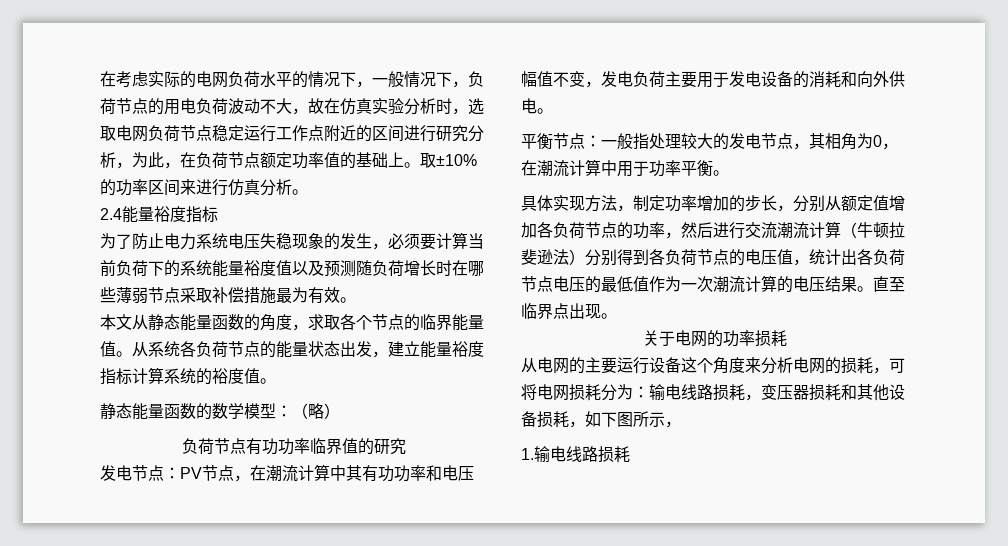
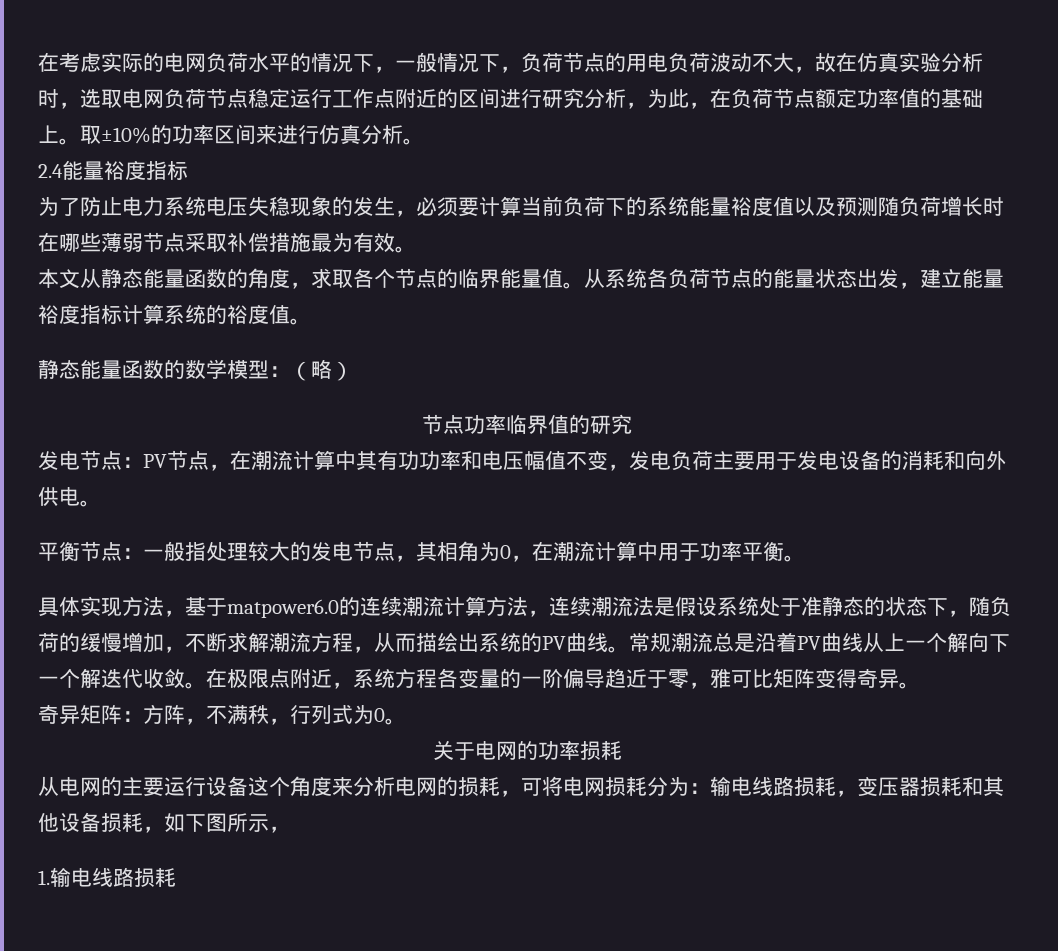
- 负荷节点有功功率临界值的研究
+ 节点功率临界值的研究
- 具体实现方法，制定功率增加的步长，分别从额定值增加各负荷节点的功率，然后进行交流潮流计算（牛顿拉斐逊法）分别得到各负荷节点的电压值，统计出各负荷节点电压的最低值作为一次潮流计算的电压结果。直至临界点出现。
+ 具体实现方法，基于matpower6.0的连续潮流计算方法，连续潮流法是假设系统处于准静态的状态下，随负荷的缓慢增加，不断求解潮流方程，从而描绘出系统的PV曲线。常规潮流总是沿着PV曲线从上一个解向下一个解迭代收敛。在极限点附近，系统方程各变量的一阶偏导趋近于零，雅可比矩阵变得奇异。
+ 奇异矩阵：方阵，不满秩，行列式为0。

